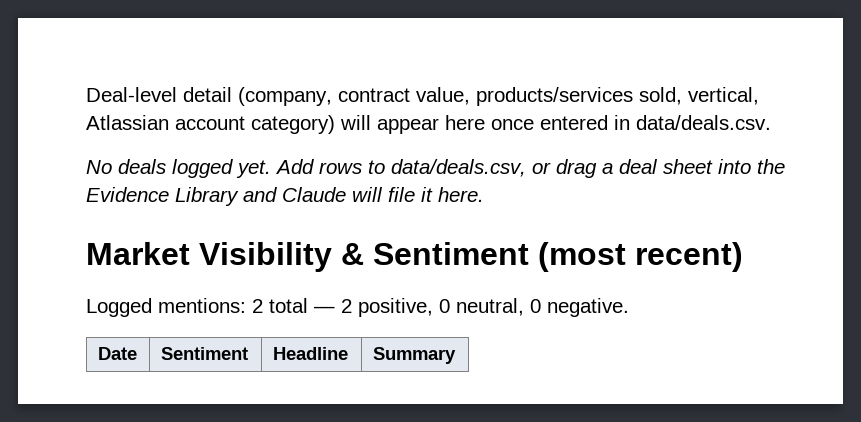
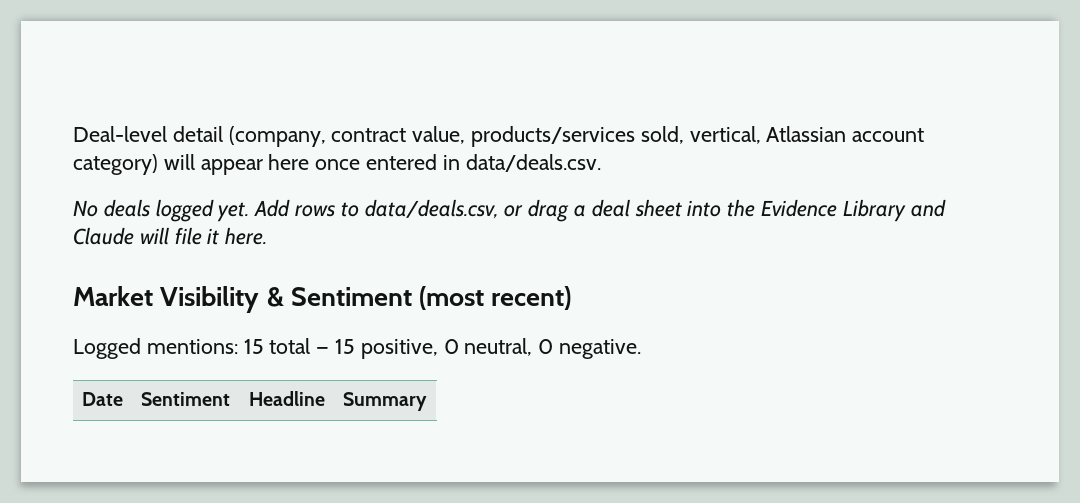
- Logged mentions: 2 total — 2 positive, 0 neutral, 0 negative.
+ Logged mentions: 15 total — 15 positive, 0 neutral, 0 negative.

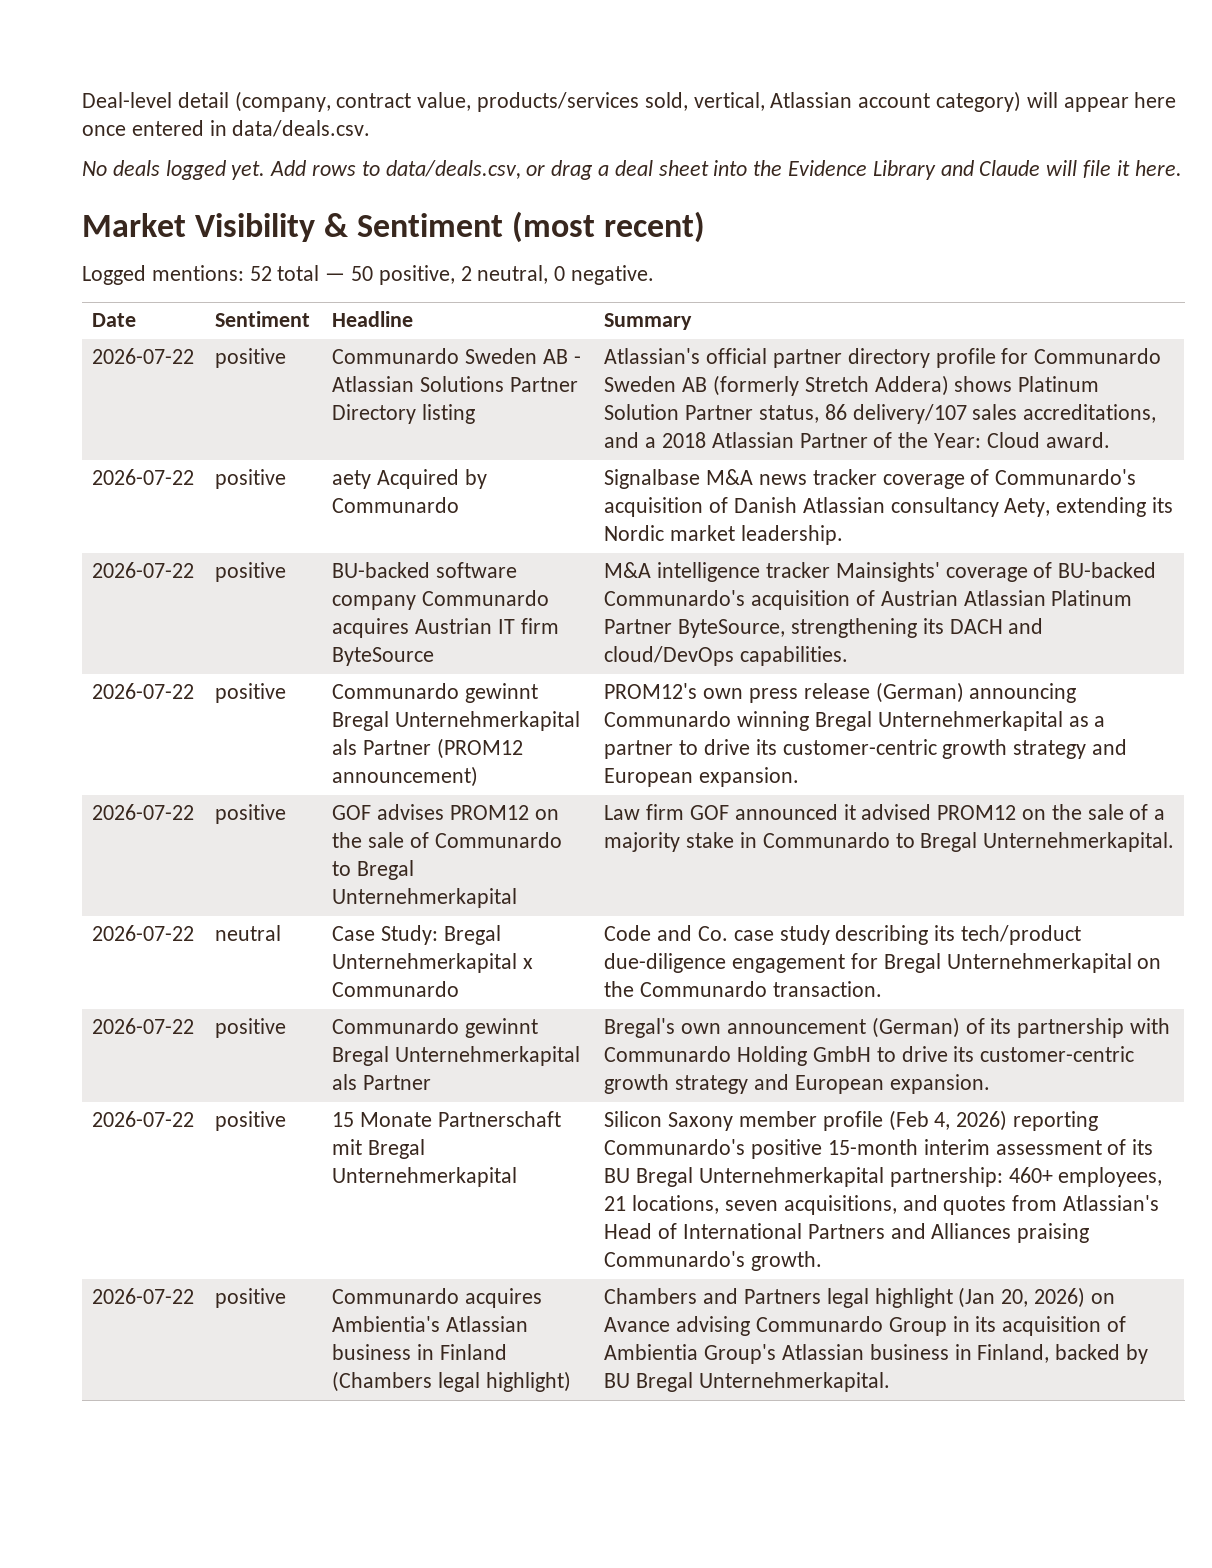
- Logged mentions: 15 total — 15 positive, 0 neutral, 0 negative.
+ Logged mentions: 52 total — 50 positive, 2 neutral, 0 negative.
+ 2026-07-22 | positive | Communardo Sweden AB - Atlassian Solutions Partner Directory listing | Atlassian's official partner directory profile for Communardo Sweden AB (formerly Stretch Addera) shows Platinum Solution Partner status, 86 delivery/107 sales accreditations, and a 2018 Atlassian Partner of the Year: Cloud award.
+ 2026-07-22 | positive | aety Acquired by Communardo | Signalbase M&A news tracker coverage of Communardo's acquisition of Danish Atlassian consultancy Aety, extending its Nordic market leadership.
+ 2026-07-22 | positive | BU-backed software company Communardo acquires Austrian IT firm ByteSource | M&A intelligence tracker Mainsights' coverage of BU-backed Communardo's acquisition of Austrian Atlassian Platinum Partner ByteSource, strengthening its DACH and cloud/DevOps capabilities.
+ 2026-07-22 | positive | Communardo gewinnt Bregal Unternehmerkapital als Partner (PROM12 announcement) | PROM12's own press release (German) announcing Communardo winning Bregal Unternehmerkapital as a partner to drive its customer-centric growth strategy and European expansion.
+ 2026-07-22 | positive | GOF advises PROM12 on the sale of Communardo to Bregal Unternehmerkapital | Law firm GOF announced it advised PROM12 on the sale of a majority stake in Communardo to Bregal Unternehmerkapital.
+ 2026-07-22 | neutral | Case Study: Bregal Unternehmerkapital x Communardo | Code and Co. case study describing its tech/product due-diligence engagement for Bregal Unternehmerkapital on the Communardo transaction.
+ 2026-07-22 | positive | Communardo gewinnt Bregal Unternehmerkapital als Partner | Bregal's own announcement (German) of its partnership with Communardo Holding GmbH to drive its customer-centric growth strategy and European expansion.
+ 2026-07-22 | positive | 15 Monate Partnerschaft mit Bregal Unternehmerkapital | Silicon Saxony member profile (Feb 4, 2026) reporting Communardo's positive 15-month interim assessment of its BU Bregal Unternehmerkapital partnership: 460+ employees, 21 locations, seven acquisitions, and quotes from Atlassian's Head of International Partners and Alliances praising Communardo's growth.
+ 2026-07-22 | positive | Communardo acquires Ambientia's Atlassian business in Finland (Chambers legal highlight) | Chambers and Partners legal highlight (Jan 20, 2026) on Avance advising Communardo Group in its acquisition of Ambientia Group's Atlassian business in Finland, backed by BU Bregal Unternehmerkapital.

